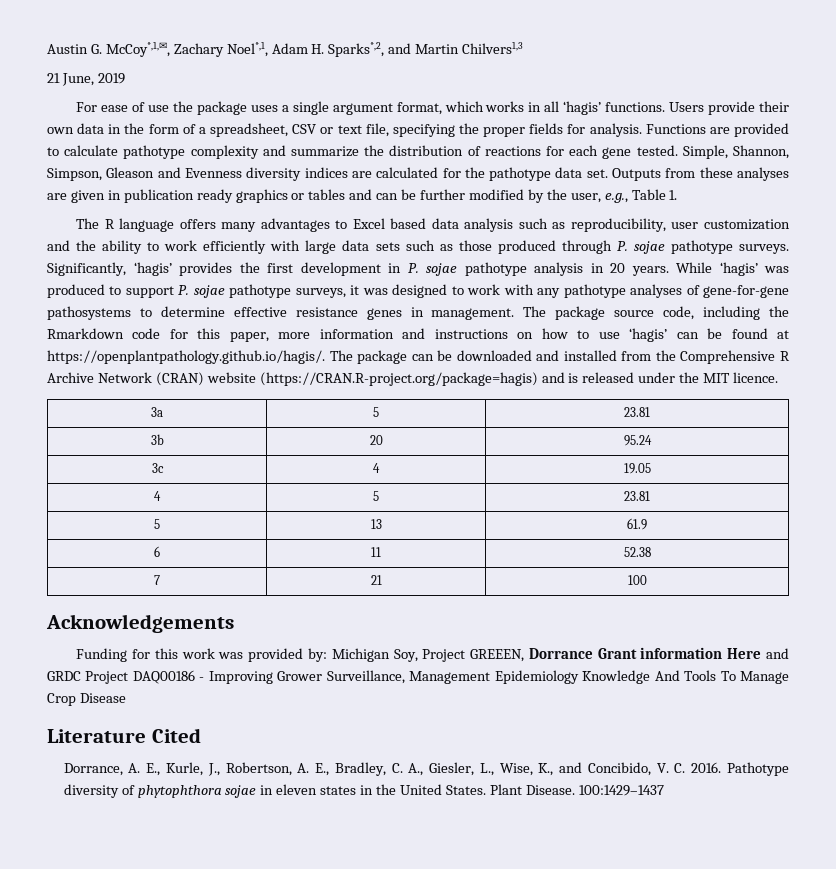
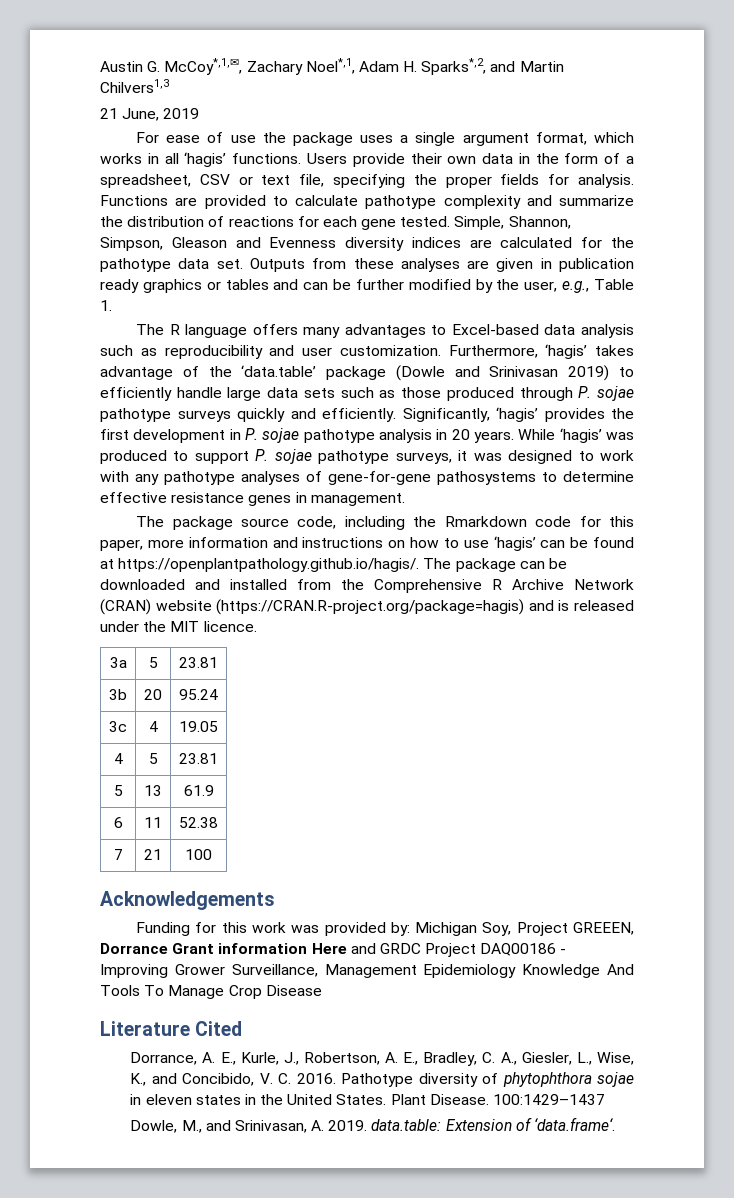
- The R language offers many advantages to Excel based data analysis such as reproducibility, user customization and the ability to work efficiently with large data sets such as those produced through P. sojae pathotype surveys.
+ The R language offers many advantages to Excel-based data analysis such as reproducibility and user customization. Furthermore, ‘hagis’ takes advantage of the ‘data.table’ package (Dowle and Srinivasan 2019) to efficiently handle large data sets such as those produced through P. sojae pathotype surveys quickly and efficiently.
- While ‘hagis’ was produced to support P. sojae pathotype surveys, it was designed to work with any pathotype analyses of gene-for-gene pathosystems to determine effective resistance genes in management. The package source code, including the Rmarkdown code for this paper, more information and instructions on how to use ‘hagis’ can be found at https://openplantpathology.github.io/hagis/. The package can be downloaded and installed from the Comprehensive R Archive Network (CRAN) website (https://CRAN.R-project.org/package=hagis) and is released under the MIT licence.
+ While ‘hagis’ was produced to support P. sojae pathotype surveys, it was designed to work with any pathotype analyses of gene-for-gene pathosystems to determine effective resistance genes in management.
+ The package source code, including the Rmarkdown code for this paper, more information and instructions on how to use ‘hagis’ can be found at https://openplantpathology.github.io/hagis/. The package can be downloaded and installed from the Comprehensive R Archive Network (CRAN) website (https://CRAN.R-project.org/package=hagis) and is released under the MIT licence.
+ Dowle, M., and Srinivasan, A. 2019. data.table: Extension of ‘data.frame‘.

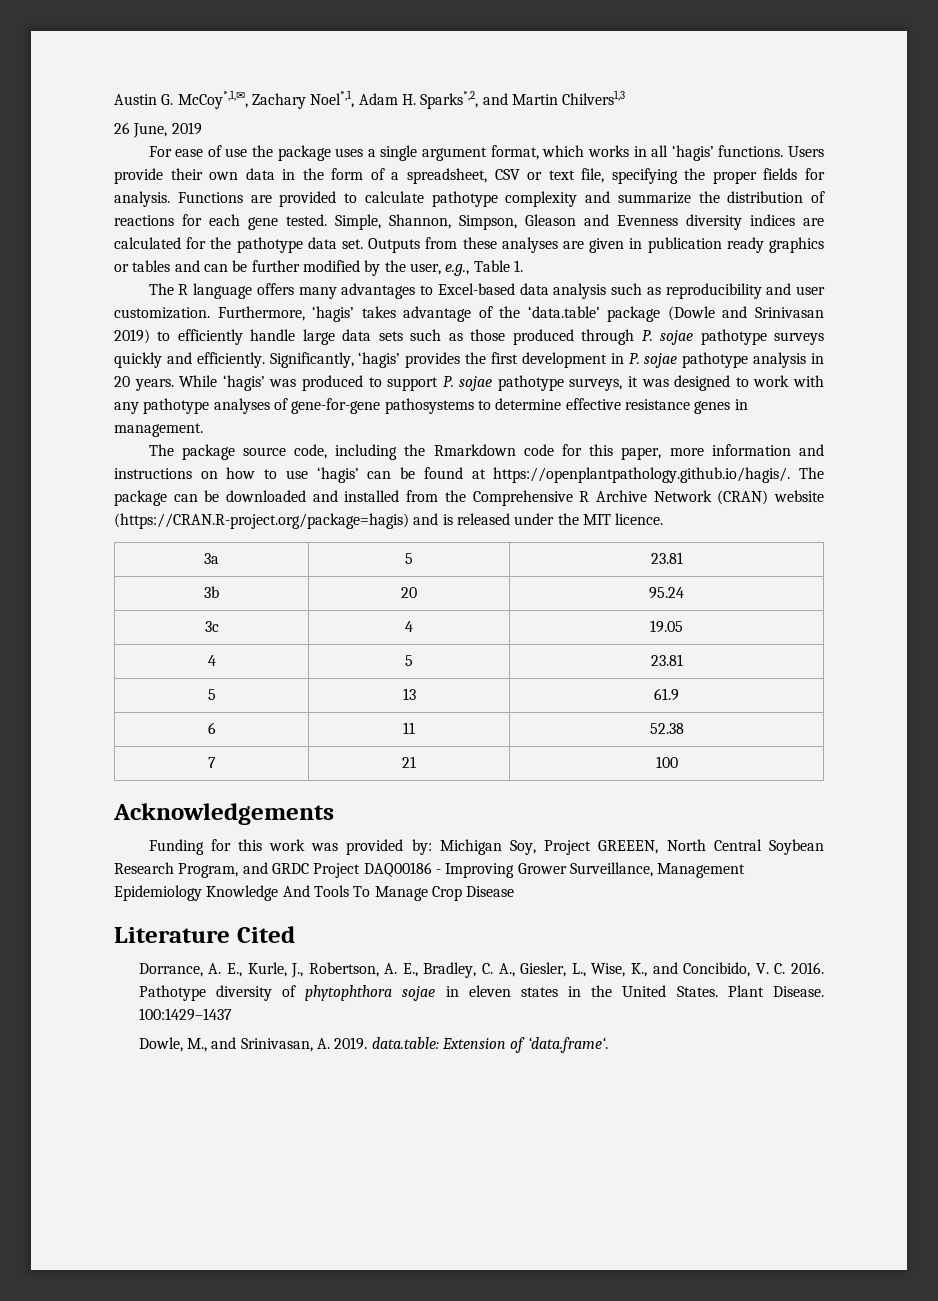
- 21 June, 2019
+ 26 June, 2019
- Funding for this work was provided by: Michigan Soy, Project GREEEN, Dorrance Grant information Here and GRDC Project DAQ00186 - Improving Grower Surveillance, Management Epidemiology Knowledge And Tools To Manage Crop Disease
+ Funding for this work was provided by: Michigan Soy, Project GREEEN, North Central Soybean Research Program, and GRDC Project DAQ00186 - Improving Grower Surveillance, Management Epidemiology Knowledge And Tools To Manage Crop Disease

